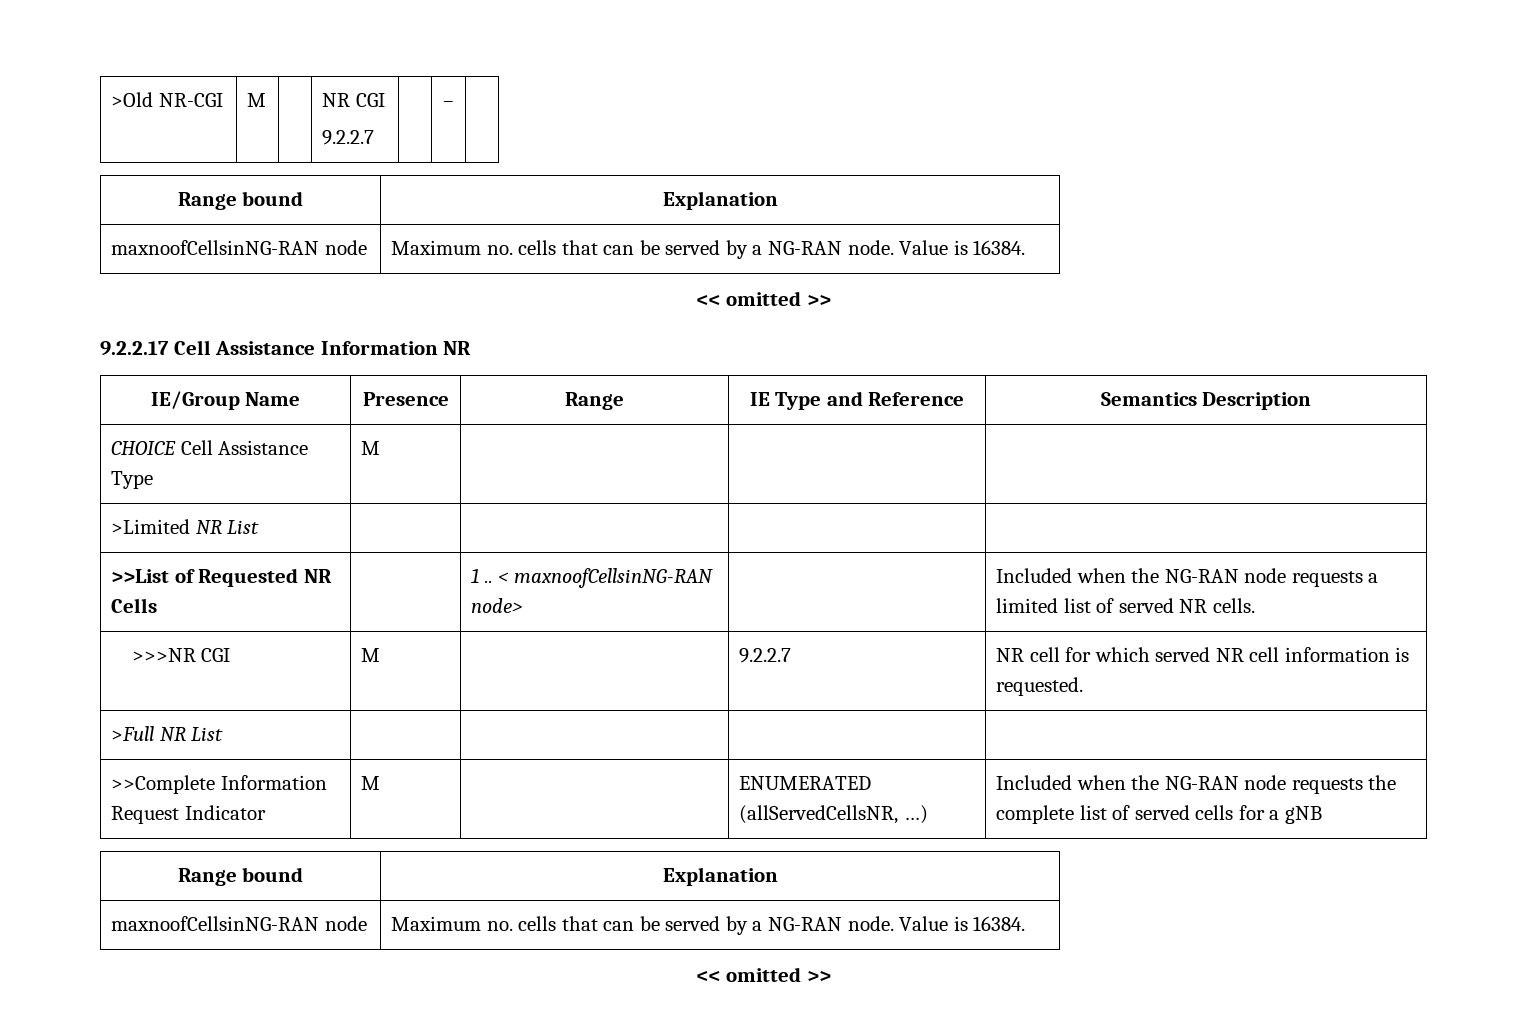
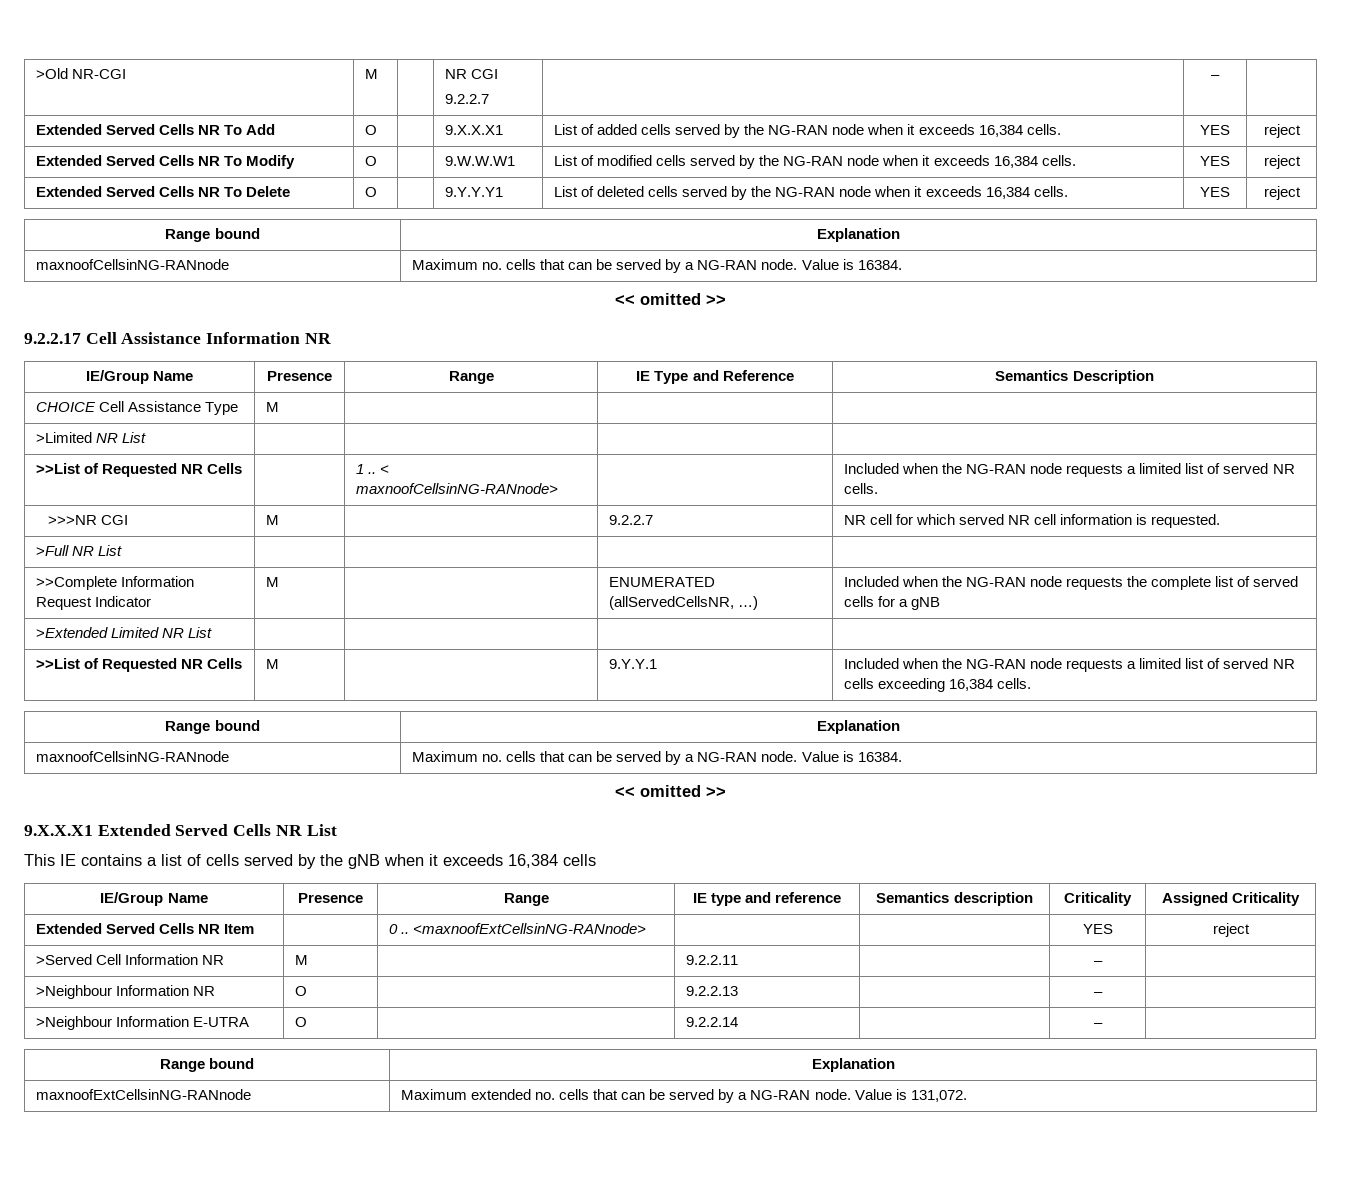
  >Old NR-CGI | M | | NR CGI
  9.2.2.7 | | – |
+ Extended Served Cells NR To Add | O | | 9.X.X.X1 | List of added cells served by the NG-RAN node when it exceeds 16,384 cells. | YES | reject
+ Extended Served Cells NR To Modify | O | | 9.W.W.W1 | List of modified cells served by the NG-RAN node when it exceeds 16,384 cells. | YES | reject
+ Extended Served Cells NR To Delete | O | | 9.Y.Y.Y1 | List of deleted cells served by the NG-RAN node when it exceeds 16,384 cells. | YES | reject
  Range bound | Explanation
- maxnoofCellsinNG-RAN node | Maximum no. cells that can be served by a NG-RAN node. Value is 16384.
+ maxnoofCellsinNG-RANnode | Maximum no. cells that can be served by a NG-RAN node. Value is 16384.
- >>List of Requested NR Cells | | 1 .. < maxnoofCellsinNG-RAN node> | | Included when the NG-RAN node requests a limited list of served NR cells.
+ >>List of Requested NR Cells | | 1 .. < maxnoofCellsinNG-RANnode> | | Included when the NG-RAN node requests a limited list of served NR cells.
  >>Complete Information Request Indicator | M | | ENUMERATED (allServedCellsNR, …) | Included when the NG-RAN node requests the complete list of served cells for a gNB
+ >Extended Limited NR List | | | |
+ >>List of Requested NR Cells | M | | 9.Y.Y.1 | Included when the NG-RAN node requests a limited list of served NR cells exceeding 16,384 cells.
  Range bound | Explanation
- maxnoofCellsinNG-RAN node | Maximum no. cells that can be served by a NG-RAN node. Value is 16384.
+ maxnoofCellsinNG-RANnode | Maximum no. cells that can be served by a NG-RAN node. Value is 16384.
+ 9.X.X.X1 Extended Served Cells NR List
+ This IE contains a list of cells served by the gNB when it exceeds 16,384 cells
+ IE/Group Name | Presence | Range | IE type and reference | Semantics description | Criticality | Assigned Criticality
+ Extended Served Cells NR Item | | 0 .. <maxnoofExtCellsinNG-RANnode> | | | YES | reject
+ >Served Cell Information NR | M | | 9.2.2.11 | | – |
+ >Neighbour Information NR | O | | 9.2.2.13 | | – |
+ >Neighbour Information E-UTRA | O | | 9.2.2.14 | | – |
+ Range bound | Explanation
+ maxnoofExtCellsinNG-RANnode | Maximum extended no. cells that can be served by a NG-RAN node. Value is 131,072.

